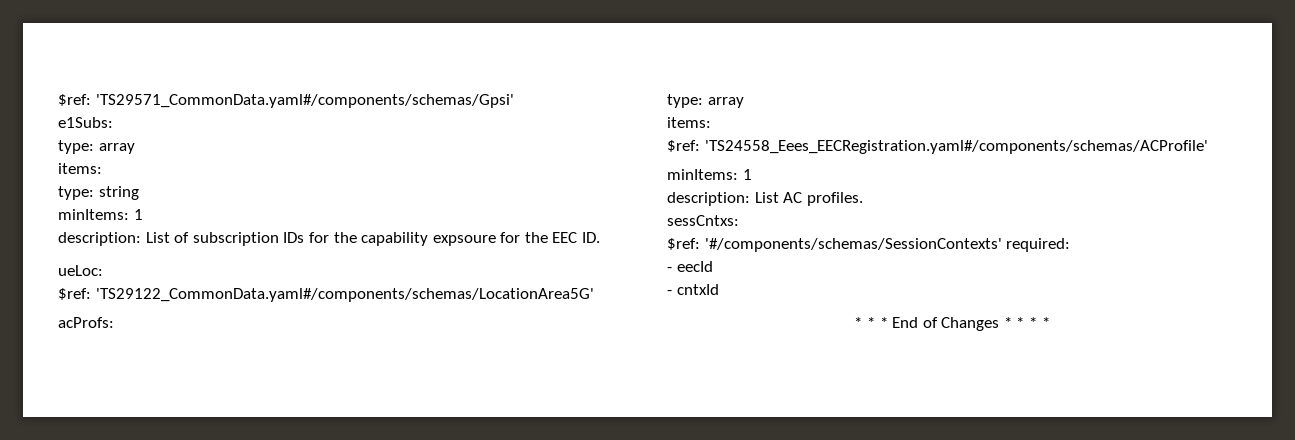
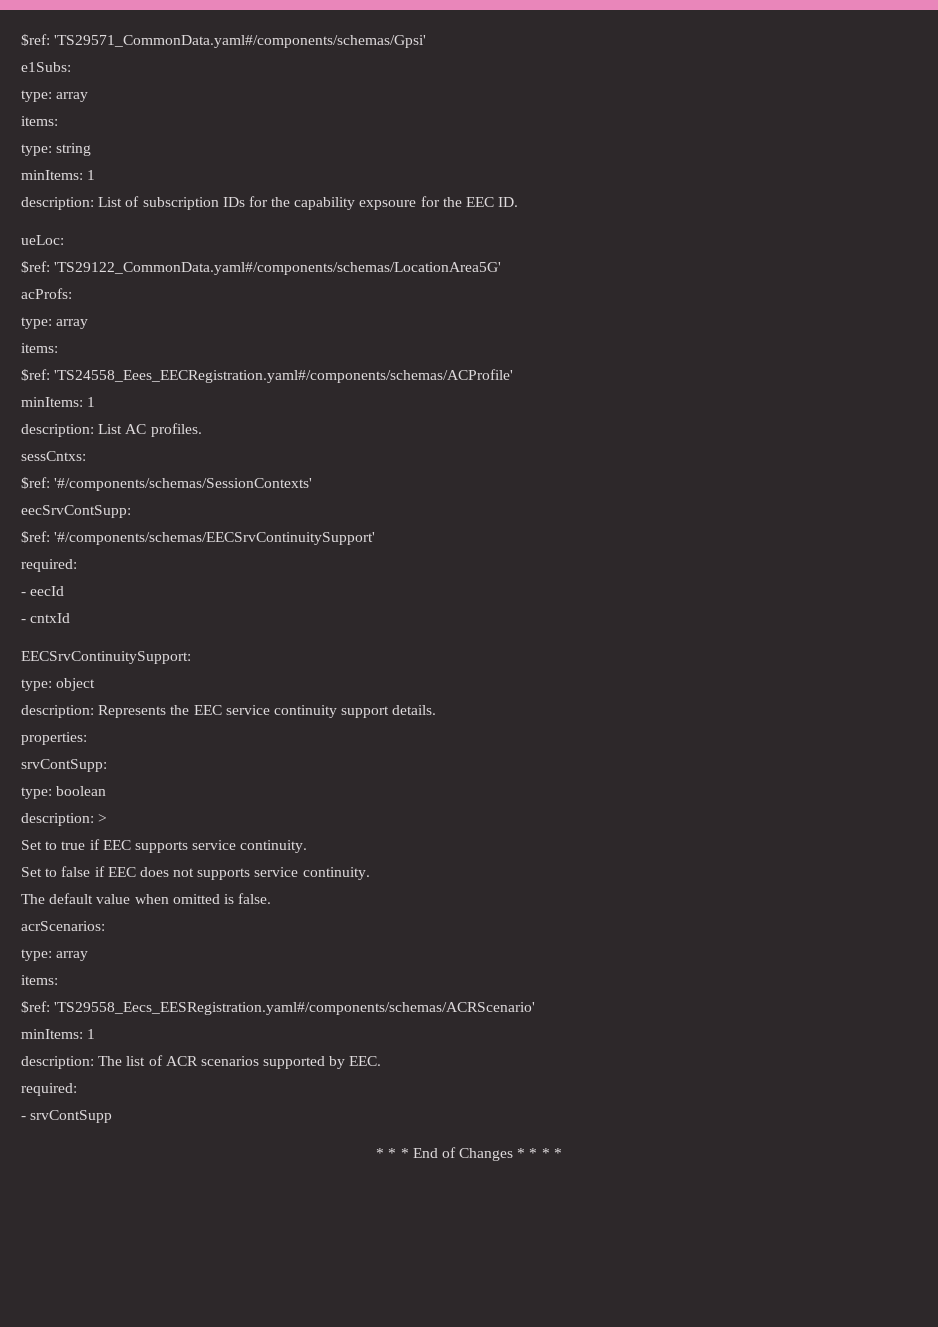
- $ref: '#/components/schemas/SessionContexts' required:
+ $ref: '#/components/schemas/SessionContexts'
+ eecSrvContSupp:
+ $ref: '#/components/schemas/EECSrvContinuitySupport'
+ required:
+ EECSrvContinuitySupport:
+ type: object
+ description: Represents the EEC service continuity support details.
+ properties:
+ srvContSupp:
+ type: boolean
+ description: >
+ Set to true if EEC supports service continuity.
+ Set to false if EEC does not supports service continuity.
+ The default value when omitted is false.
+ acrScenarios:
+ type: array
+ items:
+ $ref: 'TS29558_Eecs_EESRegistration.yaml#/components/schemas/ACRScenario'
+ minItems: 1
+ description: The list of ACR scenarios supported by EEC.
+ required:
+ - srvContSupp

